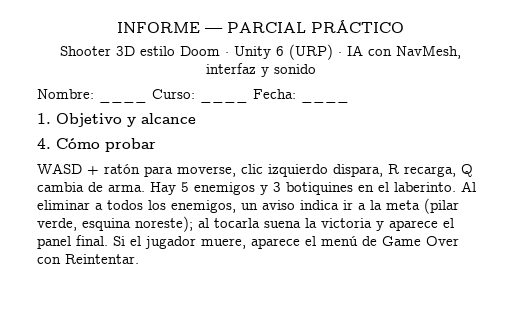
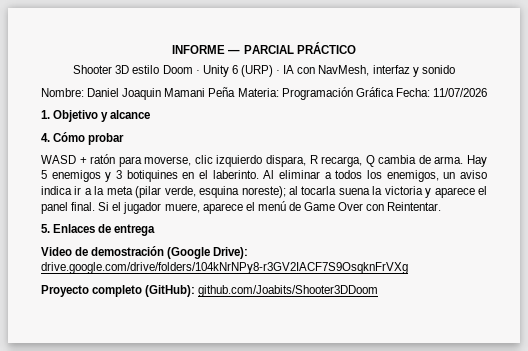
- Nombre: ____ Curso: ____ Fecha: ____
+ Nombre: Daniel Joaquin Mamani Peña Materia: Programación Gráfica Fecha: 11/07/2026
+ 5. Enlaces de entrega
+ Video de demostración (Google Drive): drive.google.com/drive/folders/104kNrNPy8-r3GV2IACF7S9OsqknFrVXg
+ Proyecto completo (GitHub): github.com/Joabits/Shooter3DDoom

